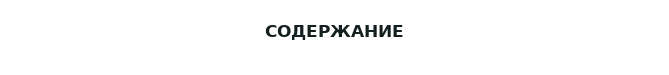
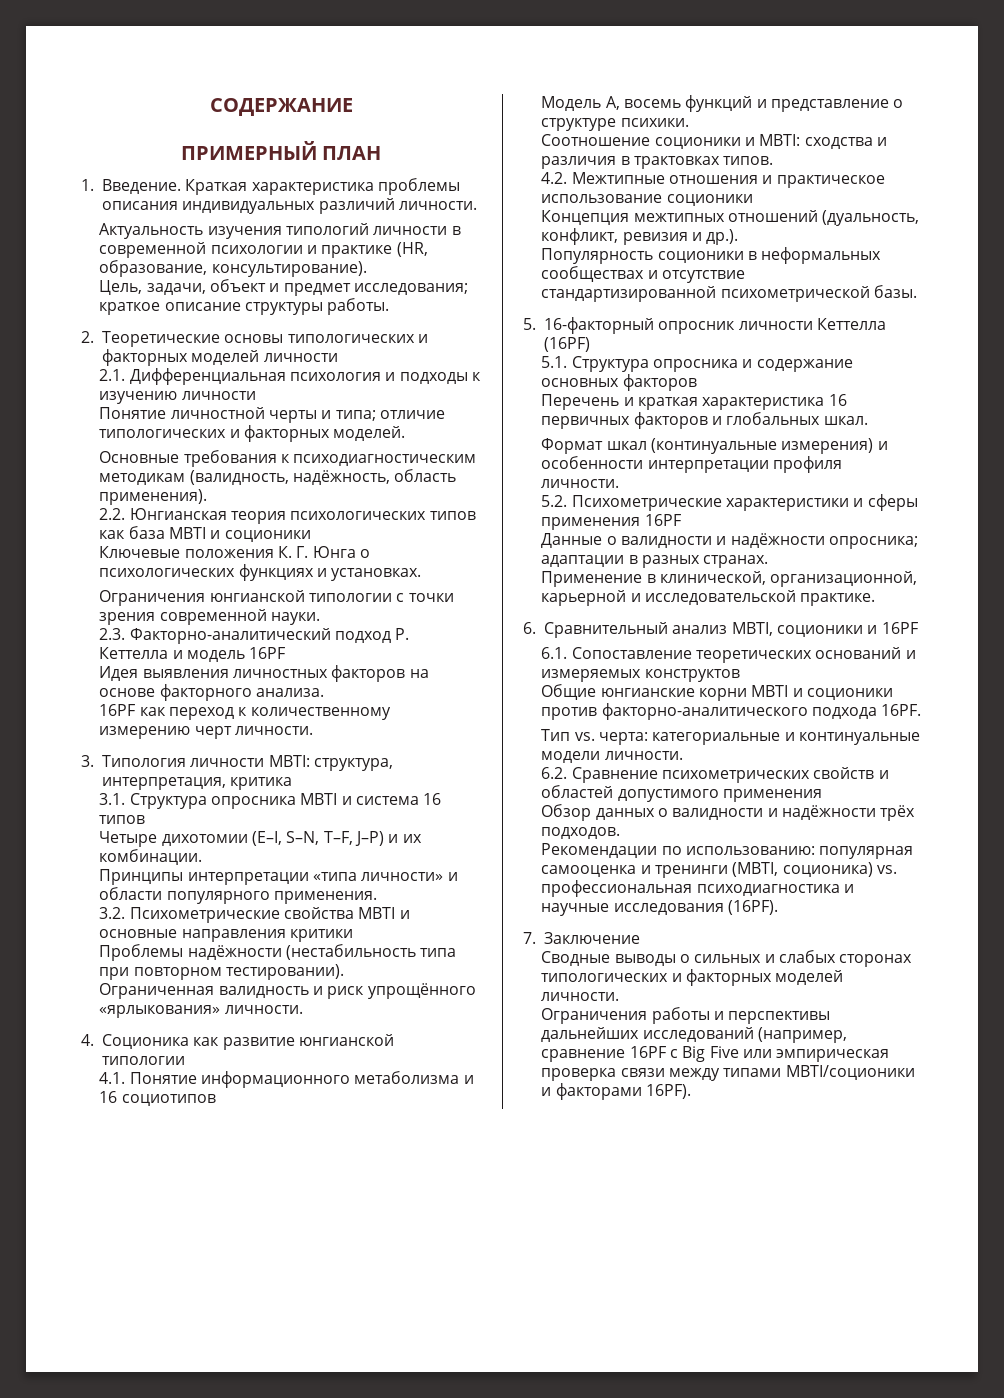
+ ПРИМЕРНЫЙ ПЛАН
+ 1. Введение. Краткая характеристика проблемы описания индивидуальных различий личности.
+ Актуальность изучения типологий личности в современной психологии и практике (HR, образование, консультирование).
+ Цель, задачи, объект и предмет исследования; краткое описание структуры работы.
+ 2. Теоретические основы типологических и факторных моделей личности
+ 2.1. Дифференциальная психология и подходы к изучению личности
+ Понятие личностной черты и типа; отличие типологических и факторных моделей.
+ Основные требования к психодиагностическим методикам (валидность, надёжность, область применения).
+ 2.2. Юнгианская теория психологических типов как база MBTI и соционики
+ Ключевые положения К. Г. Юнга о психологических функциях и установках.
+ Ограничения юнгианской типологии с точки зрения современной науки.
+ 2.3. Факторно-аналитический подход Р. Кеттелла и модель 16PF
+ Идея выявления личностных факторов на основе факторного анализа.
+ 16PF как переход к количественному измерению черт личности.
+ 3. Типология личности MBTI: структура, интерпретация, критика
+ 3.1. Структура опросника MBTI и система 16 типов
+ Четыре дихотомии (E–I, S–N, T–F, J–P) и их комбинации.
+ Принципы интерпретации «типа личности» и области популярного применения.
+ 3.2. Психометрические свойства MBTI и основные направления критики
+ Проблемы надёжности (нестабильность типа при повторном тестировании).
+ Ограниченная валидность и риск упрощённого «ярлыкования» личности.
+ 4. Соционика как развитие юнгианской типологии
+ 4.1. Понятие информационного метаболизма и 16 социотипов
+ Модель А, восемь функций и представление о структуре психики.
+ Соотношение соционики и MBTI: сходства и различия в трактовках типов.
+ 4.2. Межтипные отношения и практическое использование соционики
+ Концепция межтипных отношений (дуальность, конфликт, ревизия и др.).
+ Популярность соционики в неформальных сообществах и отсутствие стандартизированной психометрической базы.
+ 5. 16-факторный опросник личности Кеттелла (16PF)
+ 5.1. Структура опросника и содержание основных факторов
+ Перечень и краткая характеристика 16 первичных факторов и глобальных шкал.
+ Формат шкал (континуальные измерения) и особенности интерпретации профиля личности.
+ 5.2. Психометрические характеристики и сферы применения 16PF
+ Данные о валидности и надёжности опросника; адаптации в разных странах.
+ Применение в клинической, организационной, карьерной и исследовательской практике.
+ 6. Сравнительный анализ MBTI, соционики и 16PF
+ 6.1. Сопоставление теоретических оснований и измеряемых конструктов
+ Общие юнгианские корни MBTI и соционики против факторно-аналитического подхода 16PF.
+ Тип vs. черта: категориальные и континуальные модели личности.
+ 6.2. Сравнение психометрических свойств и областей допустимого применения
+ Обзор данных о валидности и надёжности трёх подходов.
+ Рекомендации по использованию: популярная самооценка и тренинги (MBTI, соционика) vs. профессиональная психодиагностика и научные исследования (16PF).
+ 7. Заключение
+ Сводные выводы о сильных и слабых сторонах типологических и факторных моделей личности.
+ Ограничения работы и перспективы дальнейших исследований (например, сравнение 16PF с Big Five или эмпирическая проверка связи между типами MBTI/соционики и факторами 16PF).

